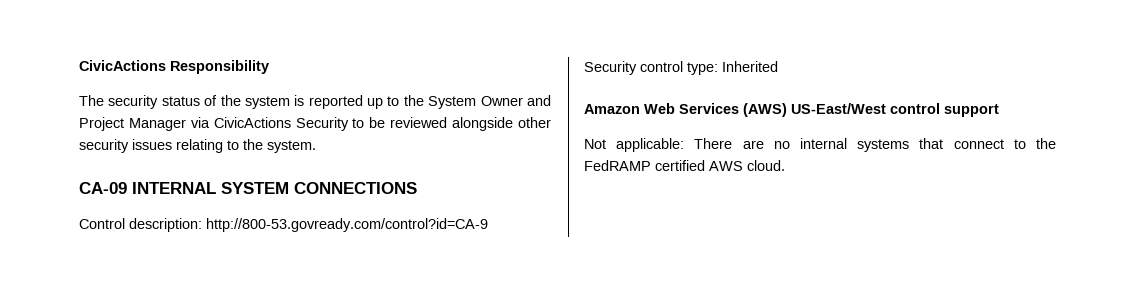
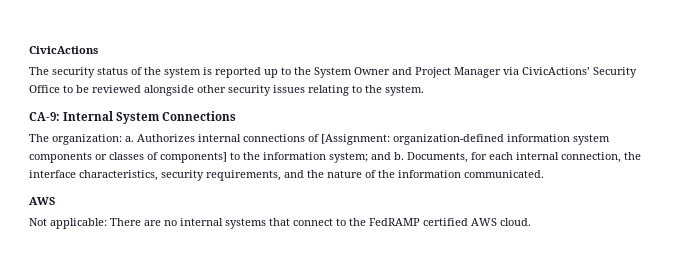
- CivicActions Responsibility
+ CivicActions
- The security status of the system is reported up to the System Owner and Project Manager via CivicActions Security to be reviewed alongside other security issues relating to the system.
+ The security status of the system is reported up to the System Owner and Project Manager via CivicActions’ Security Office to be reviewed alongside other security issues relating to the system.
- CA-09 INTERNAL SYSTEM CONNECTIONS
- Control description: http://800-53.govready.com/control?id=CA-9
- Security control type: Inherited
- Amazon Web Services (AWS) US-East/West control support
+ CA-9: Internal System Connections
+ The organization: a. Authorizes internal connections of [Assignment: organization-defined information system components or classes of components] to the information system; and b. Documents, for each internal connection, the interface characteristics, security requirements, and the nature of the information communicated.
+ AWS

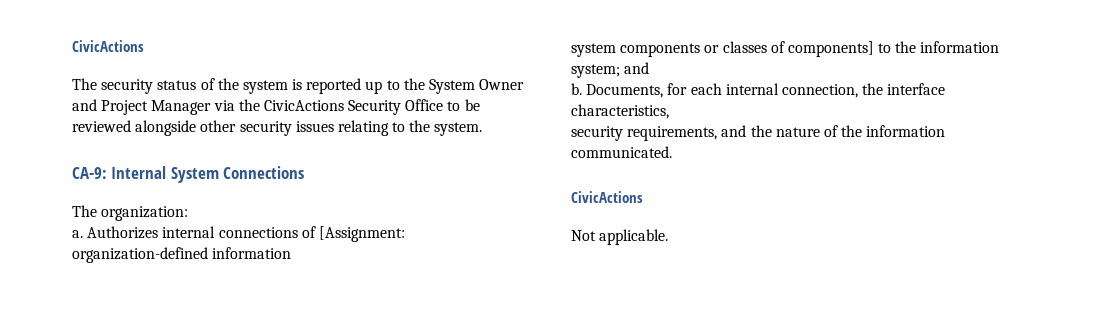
- The security status of the system is reported up to the System Owner and Project Manager via CivicActions’ Security Office to be reviewed alongside other security issues relating to the system.
+ The security status of the system is reported up to the System Owner and Project Manager via the CivicActions Security Office to be reviewed alongside other security issues relating to the system.
- The organization: a.
+ The organization:
+ a.
- Authorizes internal connections of [Assignment: organization-defined information system components or classes of components] to the information system; and b.
+ Authorizes internal connections of [Assignment: organization-defined information
+ system components or classes of components] to the information system; and
+ b.
- Documents, for each internal connection, the interface characteristics, security requirements, and the nature of the information communicated.
- AWS
+ Documents, for each internal connection, the interface characteristics,
+ security requirements, and the nature of the information communicated.
+ CivicActions
- Not applicable: There are no internal systems that connect to the FedRAMP certified AWS cloud.
+ Not applicable.

